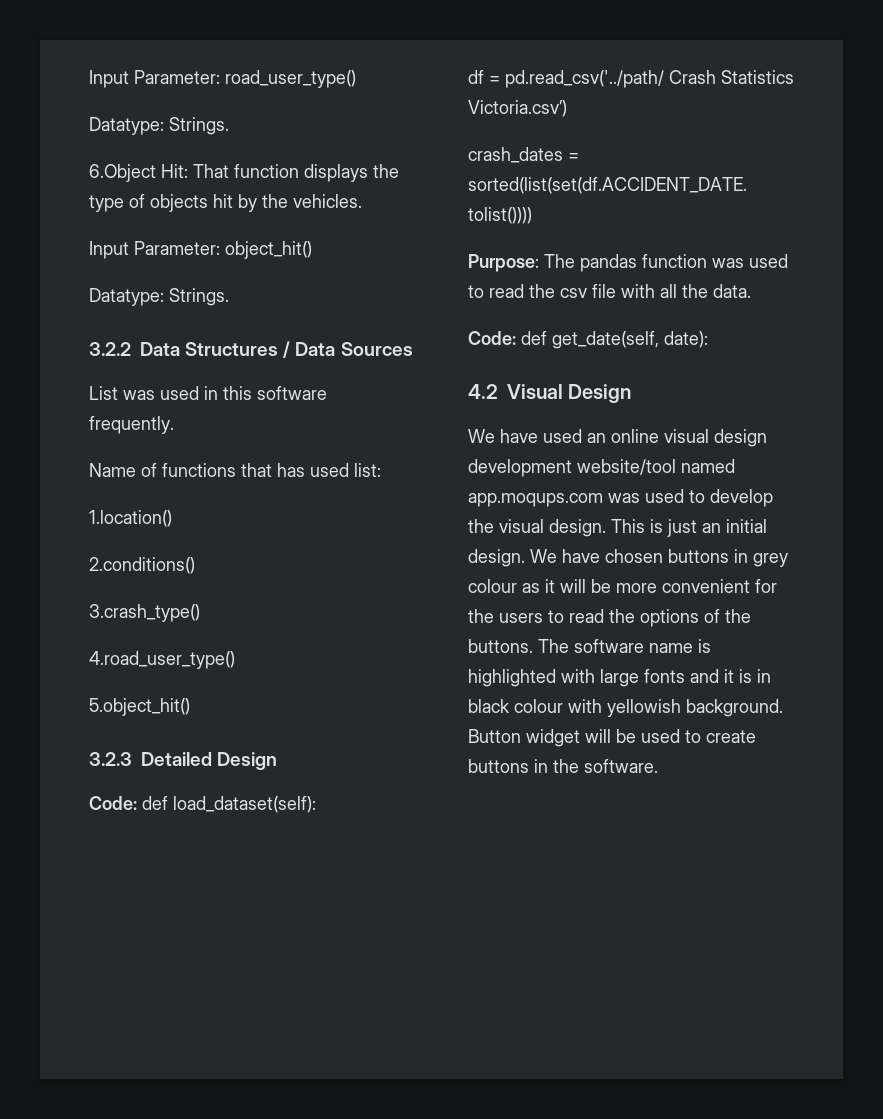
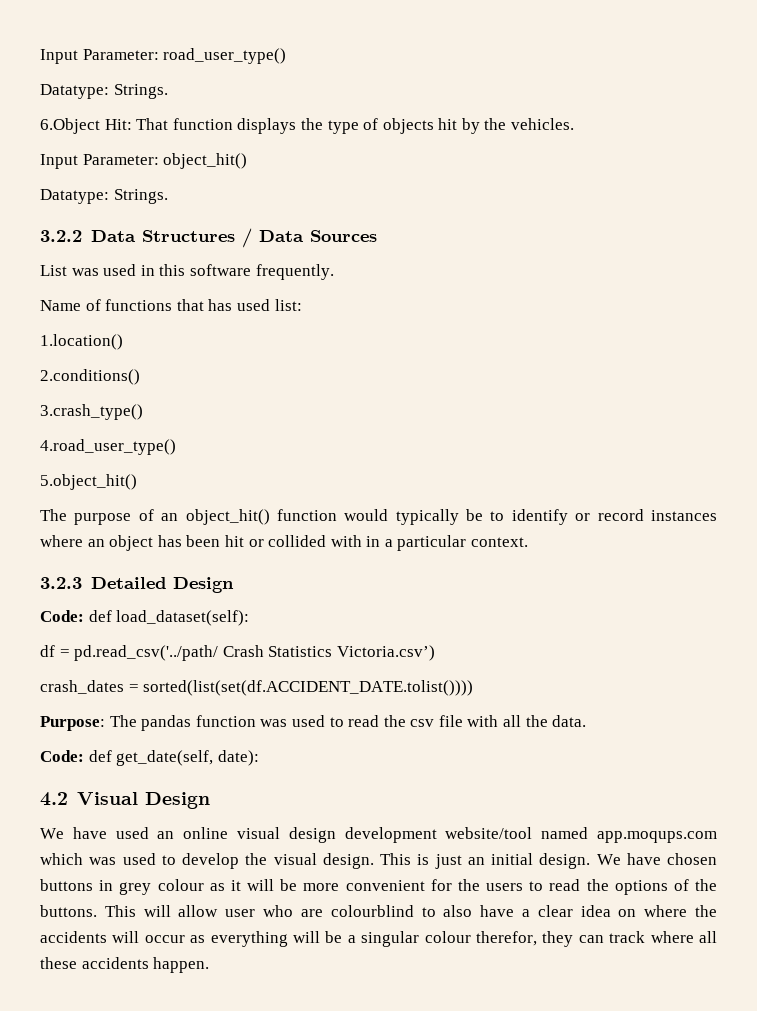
+ The purpose of an object_hit() function would typically be to identify or record instances where an object has been hit or collided with in a particular context.
- We have used an online visual design development website/tool named app.moqups.com was used to develop the visual design.
+ We have used an online visual design development website/tool named app.moqups.com which was used to develop the visual design.
- The software name is highlighted with large fonts and it is in black colour with yellowish background. Button widget will be used to create buttons in the software.
+ This will allow user who are colourblind to also have a clear idea on where the accidents will occur as everything will be a singular colour therefor, they can track where all these accidents happen.

